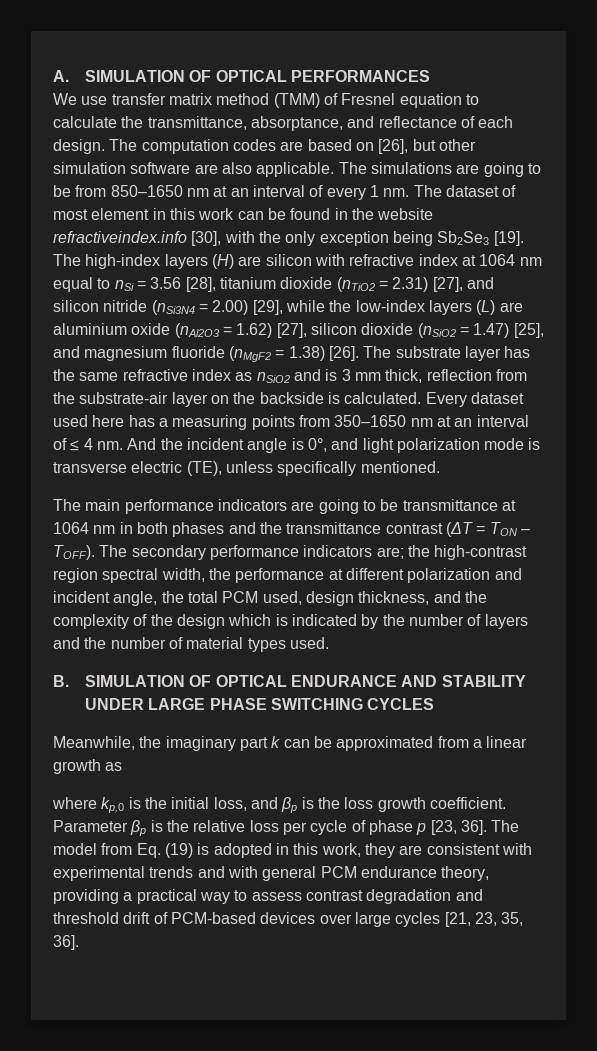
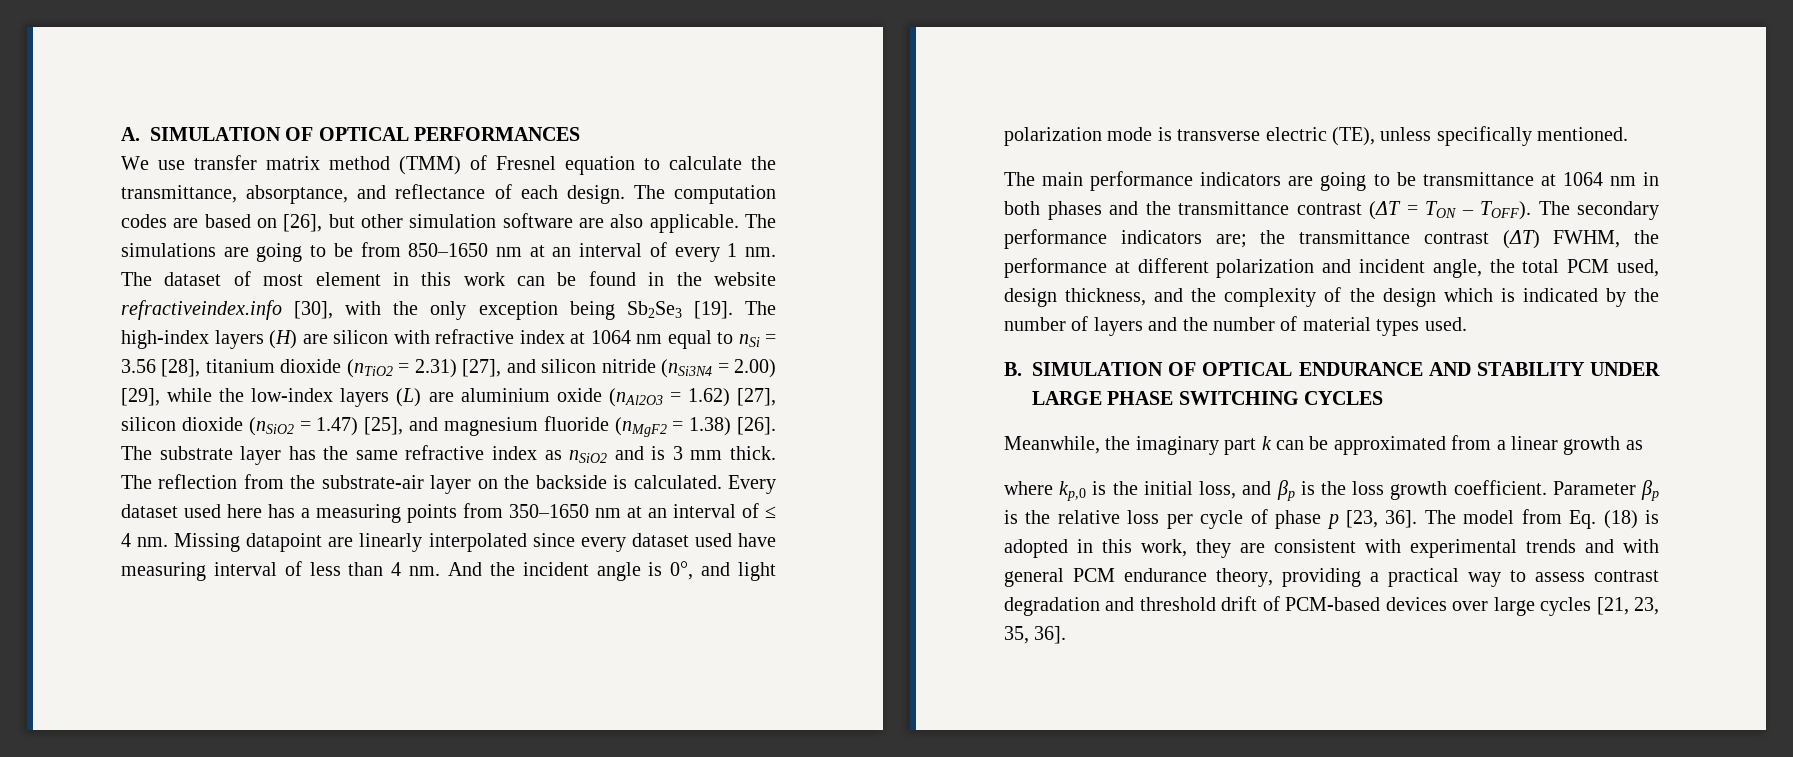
- The substrate layer has the same refractive index as nSiO2 and is 3 mm thick, reflection from the substrate-air layer on the backside is calculated.
+ The substrate layer has the same refractive index as nSiO2 and is 3 mm thick. The reflection from the substrate-air layer on the backside is calculated.
+ Missing datapoint are linearly interpolated since every dataset used have measuring interval of less than 4 nm.
- The secondary performance indicators are; the high-contrast region spectral width, the performance at different polarization and incident angle, the total PCM used, design thickness, and the complexity of the design which is indicated by the number of layers and the number of material types used.
+ The secondary performance indicators are; the transmittance contrast (ΔT) FWHM, the performance at different polarization and incident angle, the total PCM used, design thickness, and the complexity of the design which is indicated by the number of layers and the number of material types used.
- The model from Eq. (19) is adopted in this work, they are consistent with experimental trends and with general PCM endurance theory, providing a practical way to assess contrast degradation and threshold drift of PCM-based devices over large cycles [21, 23, 35, 36].
+ The model from Eq. (18) is adopted in this work, they are consistent with experimental trends and with general PCM endurance theory, providing a practical way to assess contrast degradation and threshold drift of PCM-based devices over large cycles [21, 23, 35, 36].

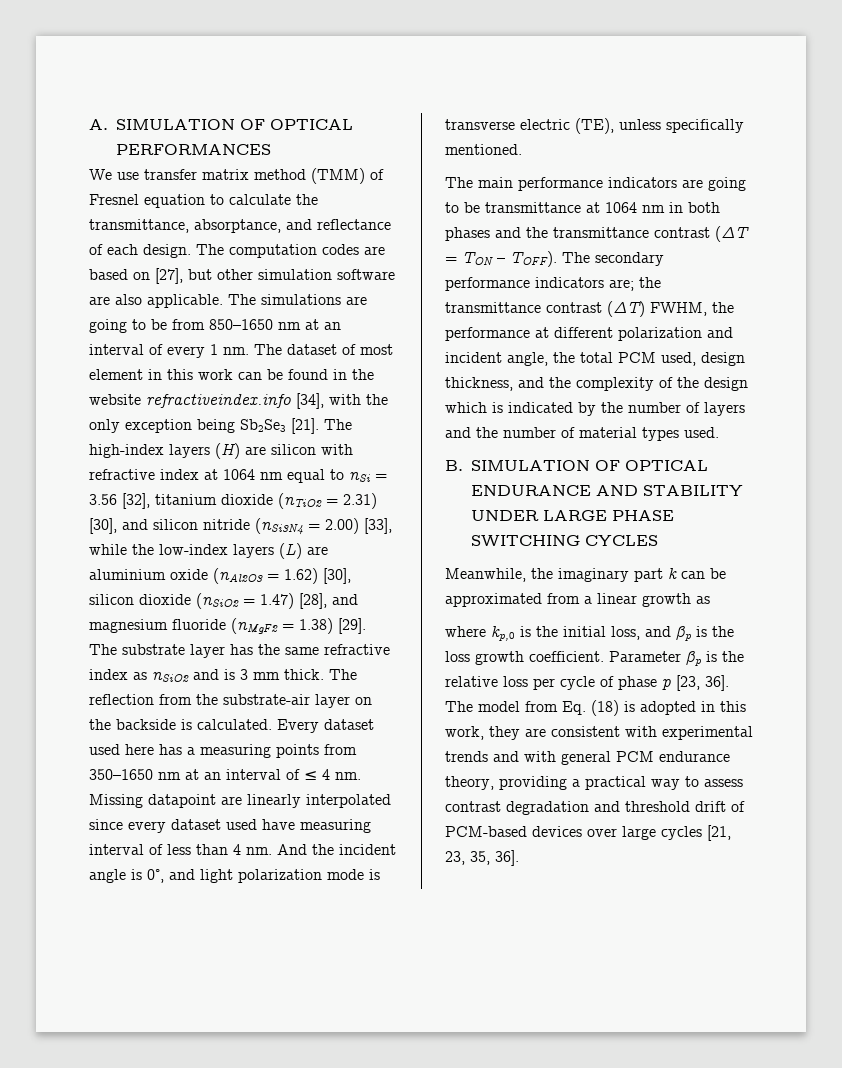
- The computation codes are based on [26], but other simulation software are also applicable.
+ The computation codes are based on [27], but other simulation software are also applicable.
- The dataset of most element in this work can be found in the website refractiveindex.info [30], with the only exception being Sb2Se3 [19].
+ The dataset of most element in this work can be found in the website refractiveindex.info [34], with the only exception being Sb2Se3 [21].
- The high-index layers (H) are silicon with refractive index at 1064 nm equal to nSi = 3.56 [28], titanium dioxide (nTiO2 = 2.31) [27], and silicon nitride (nSi3N4 = 2.00) [29], while the low-index layers (L) are aluminium oxide (nAl2O3 = 1.62) [27], silicon dioxide (nSiO2 = 1.47) [25], and magnesium fluoride (nMgF2 = 1.38) [26].
+ The high-index layers (H) are silicon with refractive index at 1064 nm equal to nSi = 3.56 [32], titanium dioxide (nTiO2 = 2.31) [30], and silicon nitride (nSi3N4 = 2.00) [33], while the low-index layers (L) are aluminium oxide (nAl2O3 = 1.62) [30], silicon dioxide (nSiO2 = 1.47) [28], and magnesium fluoride (nMgF2 = 1.38) [29].

